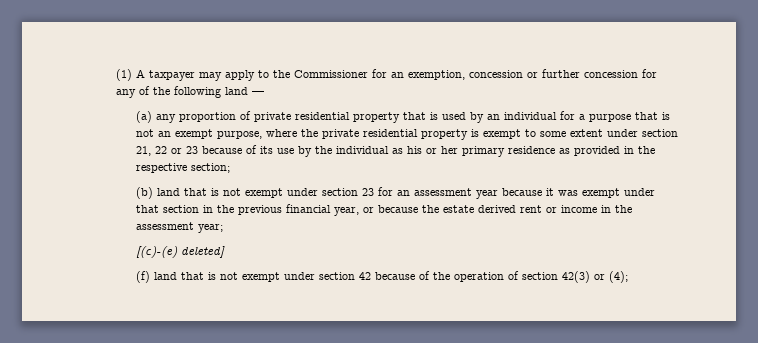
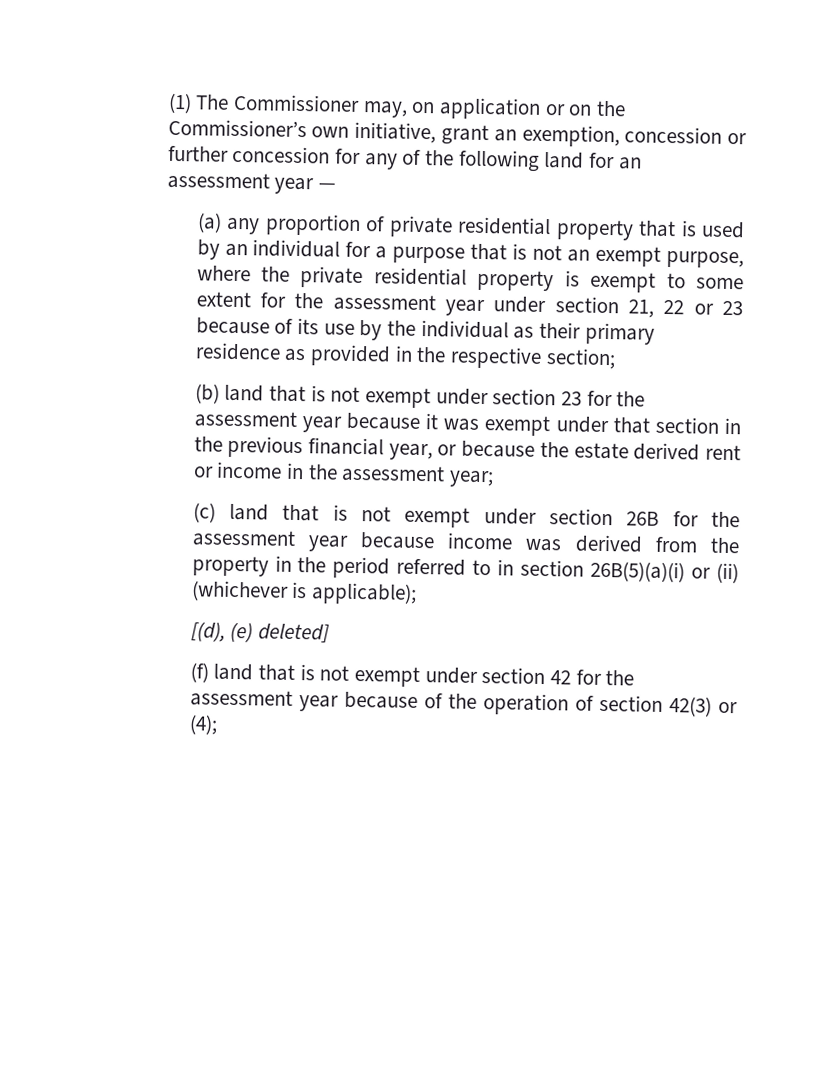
- (1) A taxpayer may apply to the Commissioner for an exemption, concession or further concession for any of the following land —
+ (1) The Commissioner may, on application or on the Commissioner’s own initiative, grant an exemption, concession or further concession for any of the following land for an assessment year —
- (a) any proportion of private residential property that is used by an individual for a purpose that is not an exempt purpose, where the private residential property is exempt to some extent under section 21, 22 or 23 because of its use by the individual as his or her primary residence as provided in the respective section;
+ (a) any proportion of private residential property that is used by an individual for a purpose that is not an exempt purpose, where the private residential property is exempt to some extent for the assessment year under section 21, 22 or 23 because of its use by the individual as their primary residence as provided in the respective section;
- (b) land that is not exempt under section 23 for an assessment year because it was exempt under that section in the previous financial year, or because the estate derived rent or income in the assessment year;
+ (b) land that is not exempt under section 23 for the assessment year because it was exempt under that section in the previous financial year, or because the estate derived rent or income in the assessment year;
- [(c)-(e) deleted]
+ (c) land that is not exempt under section 26B for the assessment year because income was derived from the property in the period referred to in section 26B(5)(a)(i) or (ii) (whichever is applicable);
+ [(d), (e) deleted]
- (f) land that is not exempt under section 42 because of the operation of section 42(3) or (4);
+ (f) land that is not exempt under section 42 for the assessment year because of the operation of section 42(3) or (4);

